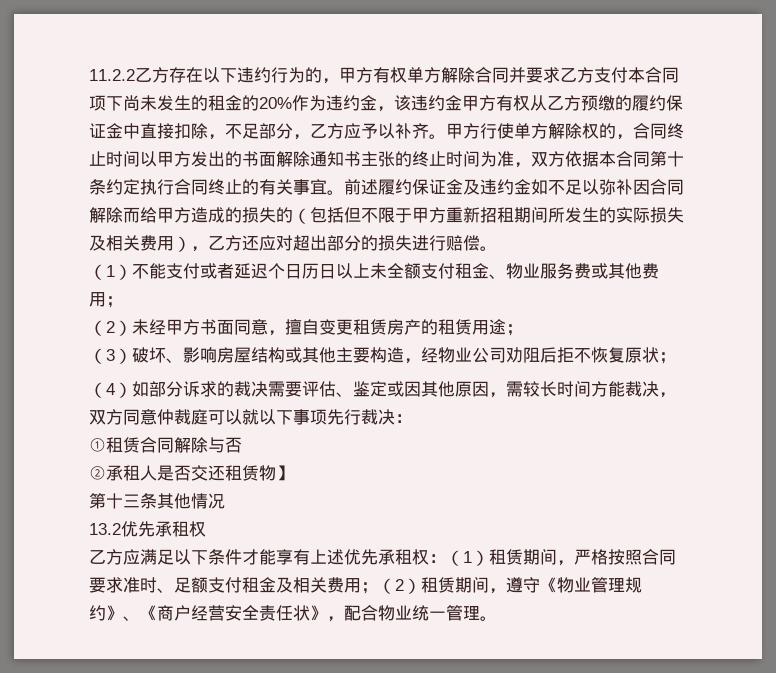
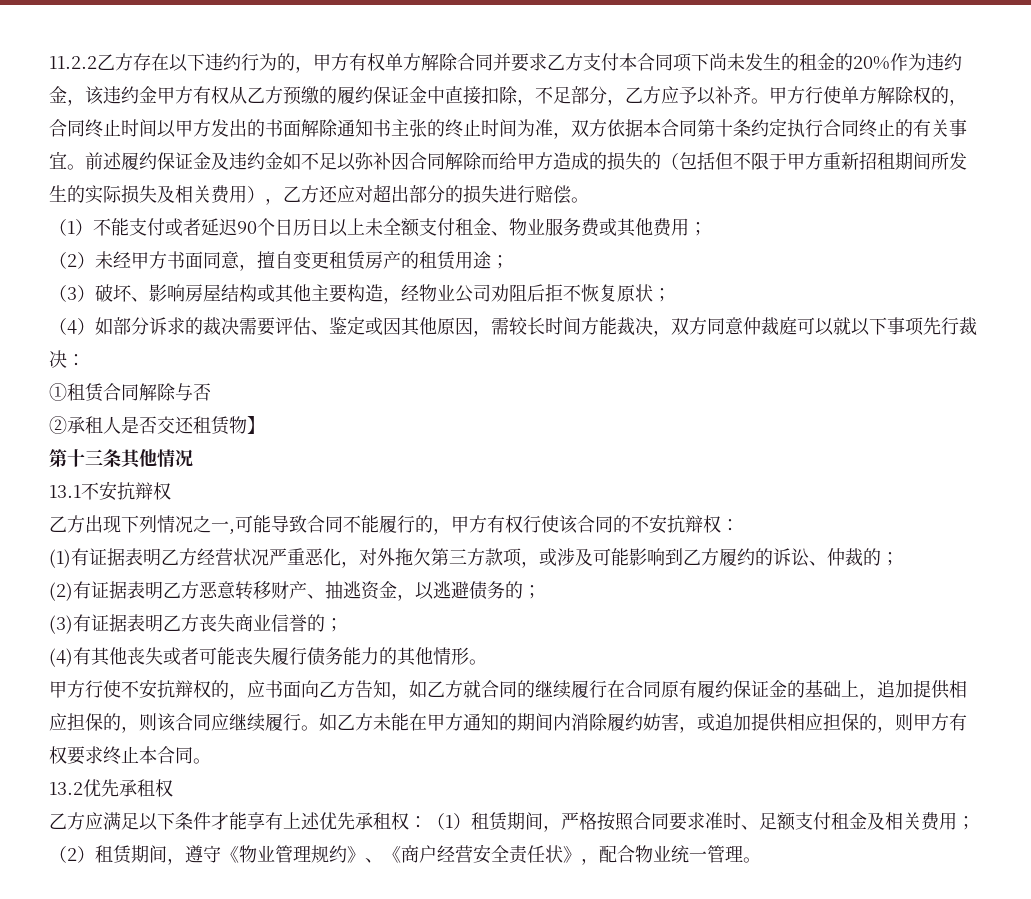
- （1）不能支付或者延迟个日历日以上未全额支付租金、物业服务费或其他费用；
+ （1）不能支付或者延迟90个日历日以上未全额支付租金、物业服务费或其他费用；
+ 13.1不安抗辩权
+ 乙方出现下列情况之一,可能导致合同不能履行的，甲方有权行使该合同的不安抗辩权：
+ (1)有证据表明乙方经营状况严重恶化，对外拖欠第三方款项，或涉及可能影响到乙方履约的诉讼、仲裁的；
+ (2)有证据表明乙方恶意转移财产、抽逃资金，以逃避债务的；
+ (3)有证据表明乙方丧失商业信誉的；
+ (4)有其他丧失或者可能丧失履行债务能力的其他情形。
+ 甲方行使不安抗辩权的，应书面向乙方告知，如乙方就合同的继续履行在合同原有履约保证金的基础上，追加提供相应担保的，则该合同应继续履行。如乙方未能在甲方通知的期间内消除履约妨害，或追加提供相应担保的，则甲方有权要求终止本合同。

